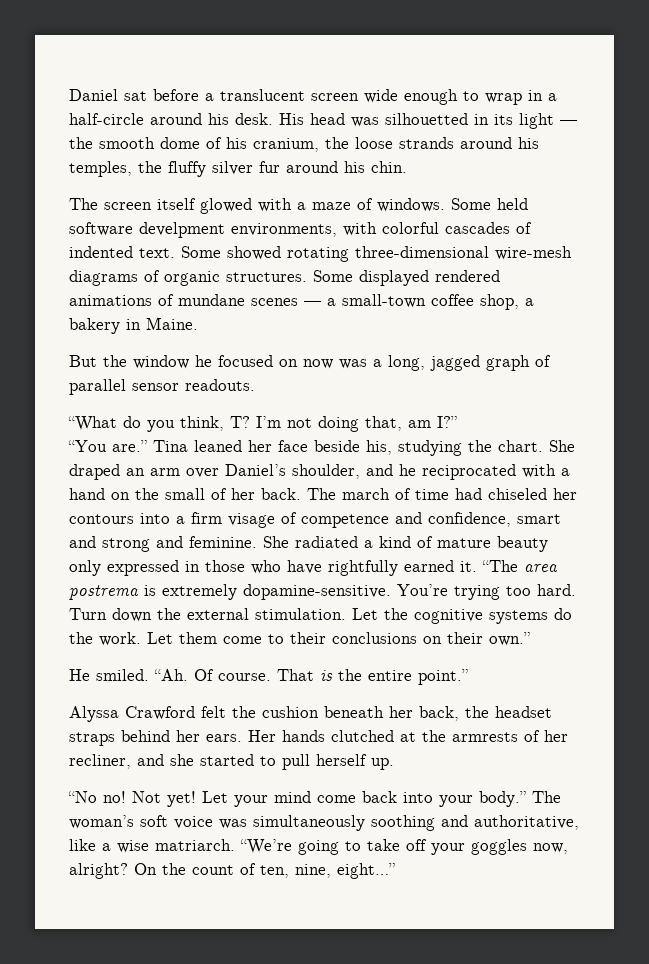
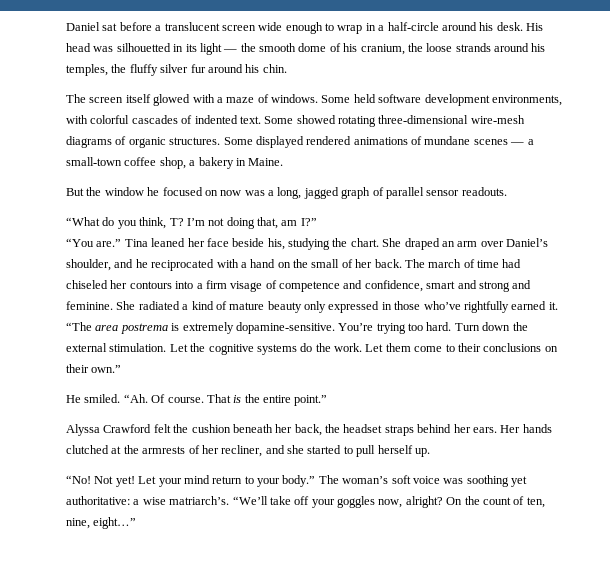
- Some held software develpment environments, with colorful cascades of indented text.
+ Some held software development environments, with colorful cascades of indented text.
- She radiated a kind of mature beauty only expressed in those who have rightfully earned it.
+ She radiated a kind of mature beauty only expressed in those who’ve rightfully earned it.
- “No no!
+ “No!
- Let your mind come back into your body.”
+ Let your mind return to your body.”
- The woman’s soft voice was simultaneously soothing and authoritative, like a wise matriarch. “We’re going to take off your goggles now, alright?
+ The woman’s soft voice was soothing yet authoritative: a wise matriarch’s. “We’ll take off your goggles now, alright?

